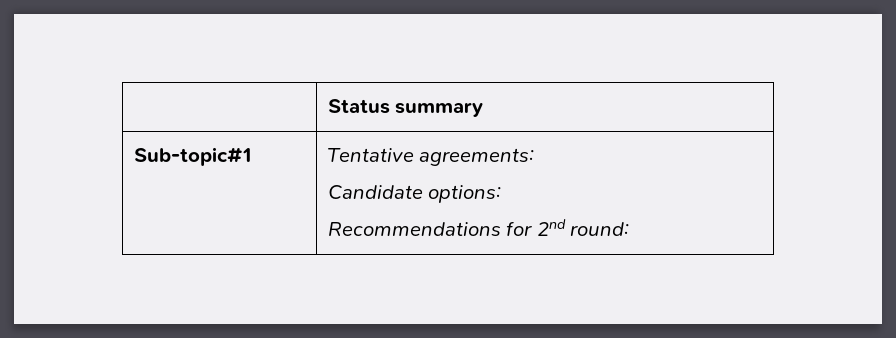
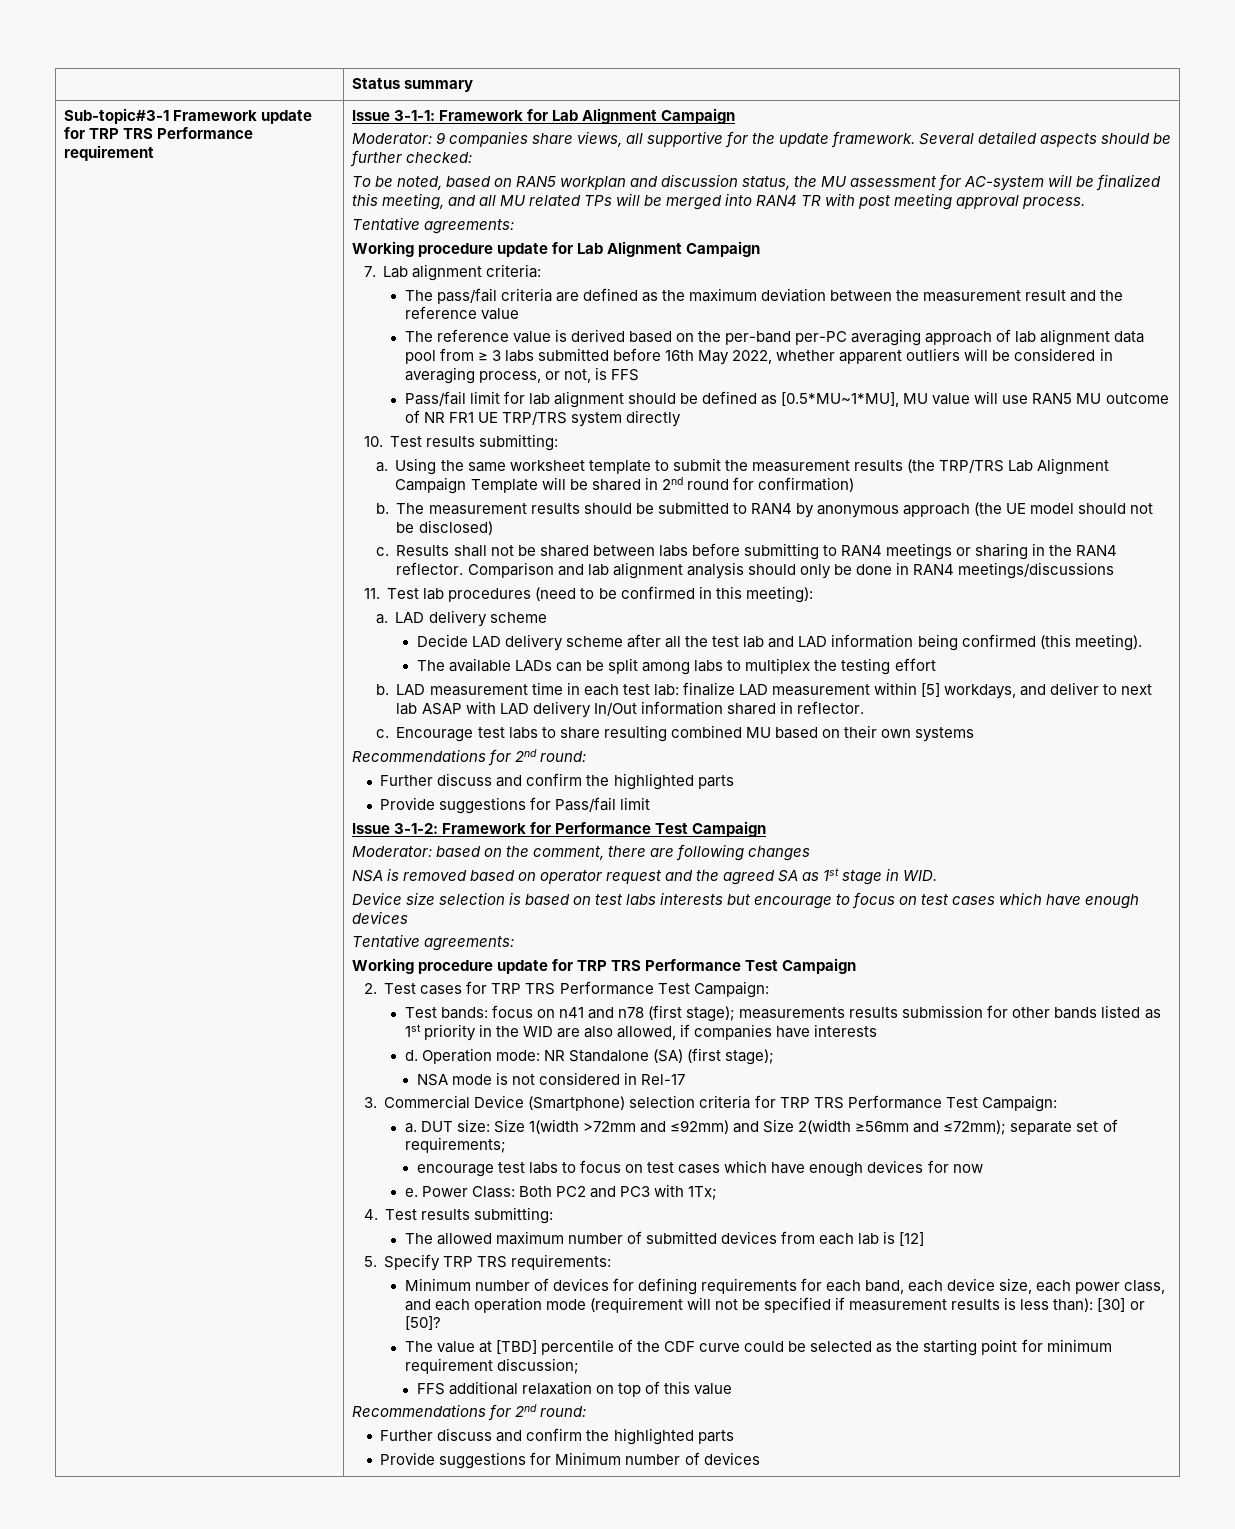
- Sub-topic#1 | Tentative agreements:
- Candidate options:
+ Sub-topic#3-1 Framework update for TRP TRS Performance requirement | Issue 3-1-1: Framework for Lab Alignment Campaign
+ Moderator: 9 companies share views, all supportive for the update framework. Several detailed aspects should be further checked:
+ To be noted, based on RAN5 workplan and discussion status, the MU assessment for AC-system will be finalized this meeting, and all MU related TPs will be merged into RAN4 TR with post meeting approval process.
+ Tentative agreements:
+ Working procedure update for Lab Alignment Campaign
+ 7. Lab alignment criteria:
+ The pass/fail criteria are defined as the maximum deviation between the measurement result and the reference value
+ The reference value is derived based on the per-band per-PC averaging approach of lab alignment data pool from ≥ 3 labs submitted before 16th May 2022, whether apparent outliers will be considered in averaging process, or not, is FFS
+ Pass/fail limit for lab alignment should be defined as [0.5*MU~1*MU], MU value will use RAN5 MU outcome of NR FR1 UE TRP/TRS system directly
+ 10. Test results submitting:
+ a. Using the same worksheet template to submit the measurement results (the TRP/TRS Lab Alignment Campaign Template will be shared in 2nd round for confirmation)
+ b. The measurement results should be submitted to RAN4 by anonymous approach (the UE model should not be disclosed)
+ c. Results shall not be shared between labs before submitting to RAN4 meetings or sharing in the RAN4 reflector. Comparison and lab alignment analysis should only be done in RAN4 meetings/discussions
+ 11. Test lab procedures (need to be confirmed in this meeting):
+ a. LAD delivery scheme
+ Decide LAD delivery scheme after all the test lab and LAD information being confirmed (this meeting).
+ The available LADs can be split among labs to multiplex the testing effort
+ b. LAD measurement time in each test lab: finalize LAD measurement within [5] workdays, and deliver to next lab ASAP with LAD delivery In/Out information shared in reflector.
+ c. Encourage test labs to share resulting combined MU based on their own systems
  Recommendations for 2nd round:
+ Further discuss and confirm the highlighted parts
+ Provide suggestions for Pass/fail limit
+ Issue 3-1-2: Framework for Performance Test Campaign
+ Moderator: based on the comment, there are following changes
+ NSA is removed based on operator request and the agreed SA as 1st stage in WID.
+ Device size selection is based on test labs interests but encourage to focus on test cases which have enough devices
+ Tentative agreements:
+ Working procedure update for TRP TRS Performance Test Campaign
+ 2. Test cases for TRP TRS Performance Test Campaign:
+ Test bands: focus on n41 and n78 (first stage); measurements results submission for other bands listed as 1st priority in the WID are also allowed, if companies have interests
+ d. Operation mode: NR Standalone (SA) (first stage);
+ NSA mode is not considered in Rel-17
+ 3. Commercial Device (Smartphone) selection criteria for TRP TRS Performance Test Campaign:
+ a. DUT size: Size 1(width >72mm and ≤92mm) and Size 2(width ≥56mm and ≤72mm); separate set of requirements;
+ encourage test labs to focus on test cases which have enough devices for now
+ e. Power Class: Both PC2 and PC3 with 1Tx;
+ 4. Test results submitting:
+ The allowed maximum number of submitted devices from each lab is [12]
+ 5. Specify TRP TRS requirements:
+ Minimum number of devices for defining requirements for each band, each device size, each power class, and each operation mode (requirement will not be specified if measurement results is less than): [30] or [50]?
+ The value at [TBD] percentile of the CDF curve could be selected as the starting point for minimum requirement discussion;
+ FFS additional relaxation on top of this value
+ Recommendations for 2nd round:
+ Further discuss and confirm the highlighted parts
+ Provide suggestions for Minimum number of devices

